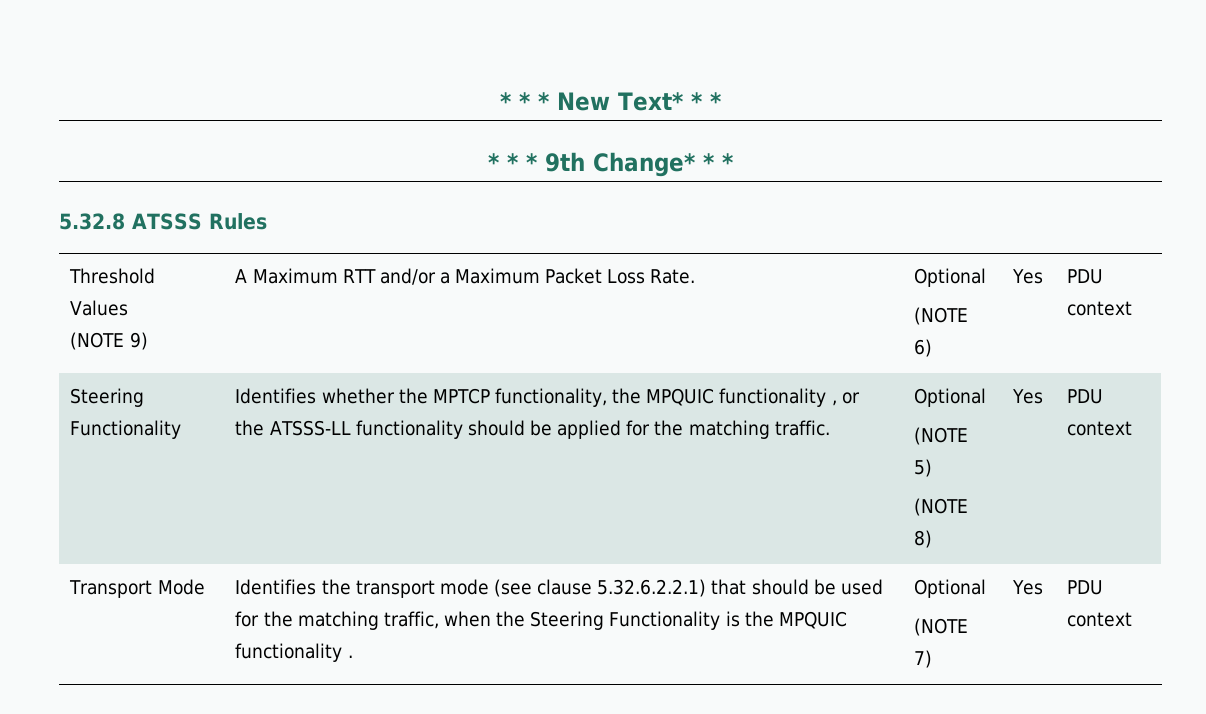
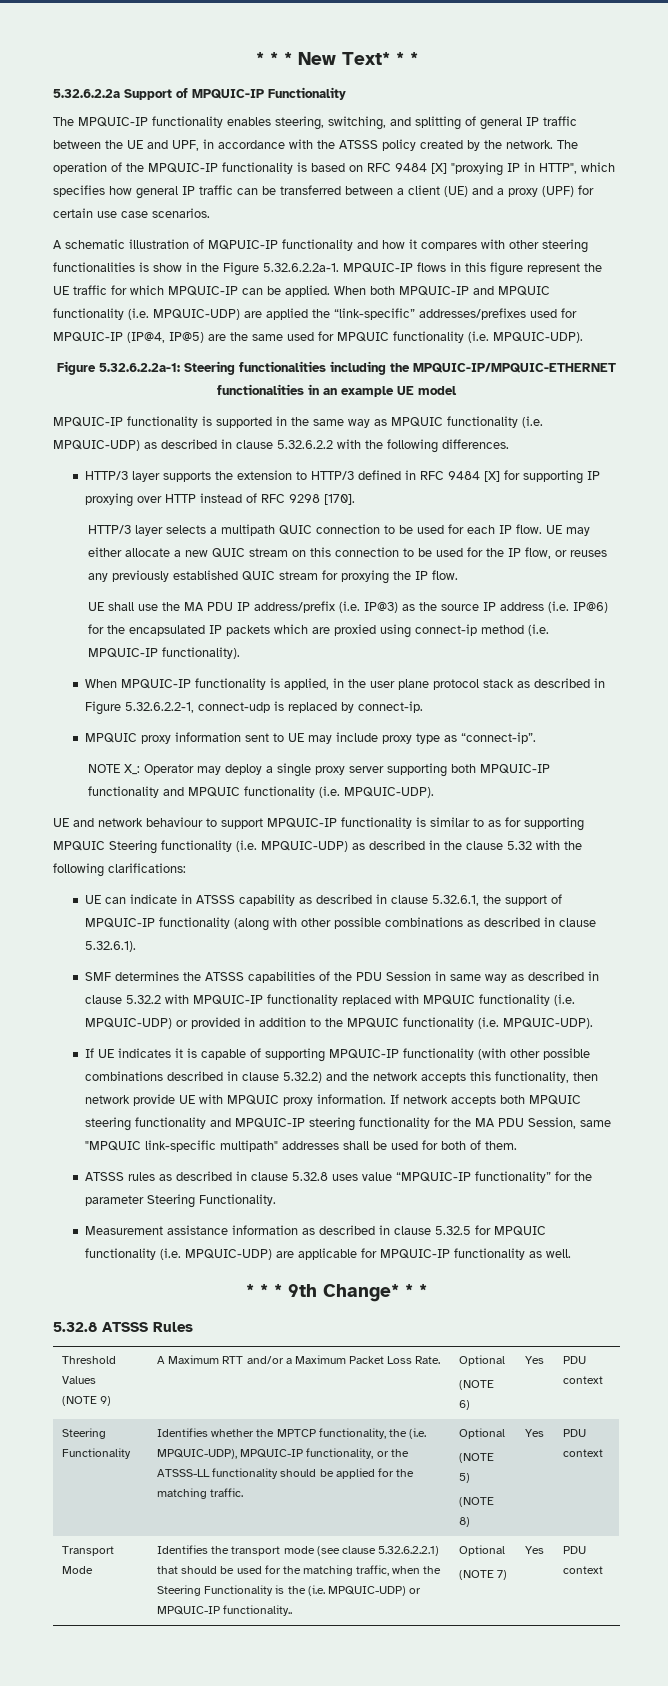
+ 5.32.6.2.2a Support of MPQUIC-IP Functionality
+ The MPQUIC-IP functionality enables steering, switching, and splitting of general IP traffic between the UE and UPF, in accordance with the ATSSS policy created by the network. The operation of the MPQUIC-IP functionality is based on RFC 9484 [X] "proxying IP in HTTP", which specifies how general IP traffic can be transferred between a client (UE) and a proxy (UPF) for certain use case scenarios.
+ A schematic illustration of MQPUIC-IP functionality and how it compares with other steering functionalities is show in the Figure 5.32.6.2.2a-1. MPQUIC-IP flows in this figure represent the UE traffic for which MPQUIC-IP can be applied. When both MPQUIC-IP and MPQUIC functionality (i.e. MPQUIC-UDP) are applied the “link-specific” addresses/prefixes used for MPQUIC-IP (IP@4, IP@5) are the same used for MPQUIC functionality (i.e. MPQUIC-UDP).
+ Figure 5.32.6.2.2a-1: Steering functionalities including the MPQUIC-IP/MPQUIC-ETHERNET functionalities in an example UE model
+ MPQUIC-IP functionality is supported in the same way as MPQUIC functionality (i.e. MPQUIC-UDP) as described in clause 5.32.6.2.2 with the following differences.
+ HTTP/3 layer supports the extension to HTTP/3 defined in RFC 9484 [X] for supporting IP proxying over HTTP instead of RFC 9298 [170].
+ HTTP/3 layer selects a multipath QUIC connection to be used for each IP flow. UE may either allocate a new QUIC stream on this connection to be used for the IP flow, or reuses any previously established QUIC stream for proxying the IP flow.
+ UE shall use the MA PDU IP address/prefix (i.e. IP@3) as the source IP address (i.e. IP@6) for the encapsulated IP packets which are proxied using connect-ip method (i.e. MPQUIC-IP functionality).
+ When MPQUIC-IP functionality is applied, in the user plane protocol stack as described in Figure 5.32.6.2.2-1, connect-udp is replaced by connect-ip.
+ MPQUIC proxy information sent to UE may include proxy type as “connect-ip”.
+ NOTE X_: Operator may deploy a single proxy server supporting both MPQUIC-IP functionality and MPQUIC functionality (i.e. MPQUIC-UDP).
+ UE and network behaviour to support MPQUIC-IP functionality is similar to as for supporting MPQUIC Steering functionality (i.e. MPQUIC-UDP) as described in the clause 5.32 with the following clarifications:
+ UE can indicate in ATSSS capability as described in clause 5.32.6.1, the support of MPQUIC-IP functionality (along with other possible combinations as described in clause 5.32.6.1).
+ SMF determines the ATSSS capabilities of the PDU Session in same way as described in clause 5.32.2 with MPQUIC-IP functionality replaced with MPQUIC functionality (i.e. MPQUIC-UDP) or provided in addition to the MPQUIC functionality (i.e. MPQUIC-UDP).
+ If UE indicates it is capable of supporting MPQUIC-IP functionality (with other possible combinations described in clause 5.32.2) and the network accepts this functionality, then network provide UE with MPQUIC proxy information. If network accepts both MPQUIC steering functionality and MPQUIC-IP steering functionality for the MA PDU Session, same "MPQUIC link-specific multipath" addresses shall be used for both of them.
+ ATSSS rules as described in clause 5.32.8 uses value “MPQUIC-IP functionality” for the parameter Steering Functionality.
+ Measurement assistance information as described in clause 5.32.5 for MPQUIC functionality (i.e. MPQUIC-UDP) are applicable for MPQUIC-IP functionality as well.
- Steering Functionality | Identifies whether the MPTCP functionality, the MPQUIC functionality , or the ATSSS-LL functionality should be applied for the matching traffic. | Optional
+ Steering Functionality | Identifies whether the MPTCP functionality, the (i.e. MPQUIC-UDP), MPQUIC-IP functionality, or the ATSSS-LL functionality should be applied for the matching traffic. | Optional
- Transport Mode | Identifies the transport mode (see clause 5.32.6.2.2.1) that should be used for the matching traffic, when the Steering Functionality is the MPQUIC functionality . | Optional
+ Transport Mode | Identifies the transport mode (see clause 5.32.6.2.2.1) that should be used for the matching traffic, when the Steering Functionality is the (i.e. MPQUIC-UDP) or MPQUIC-IP functionality.. | Optional

